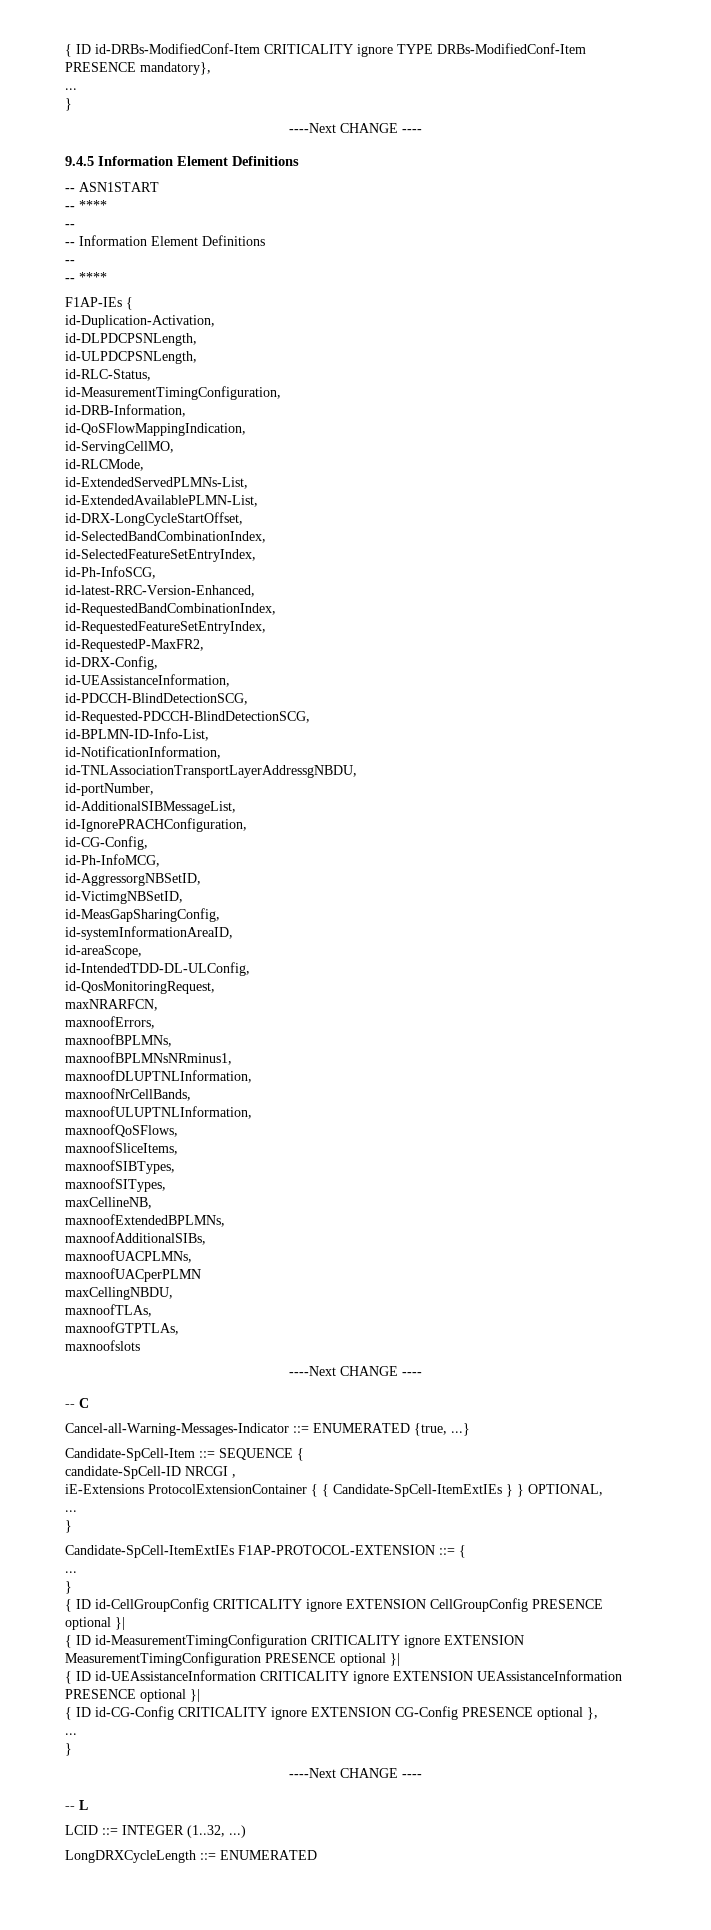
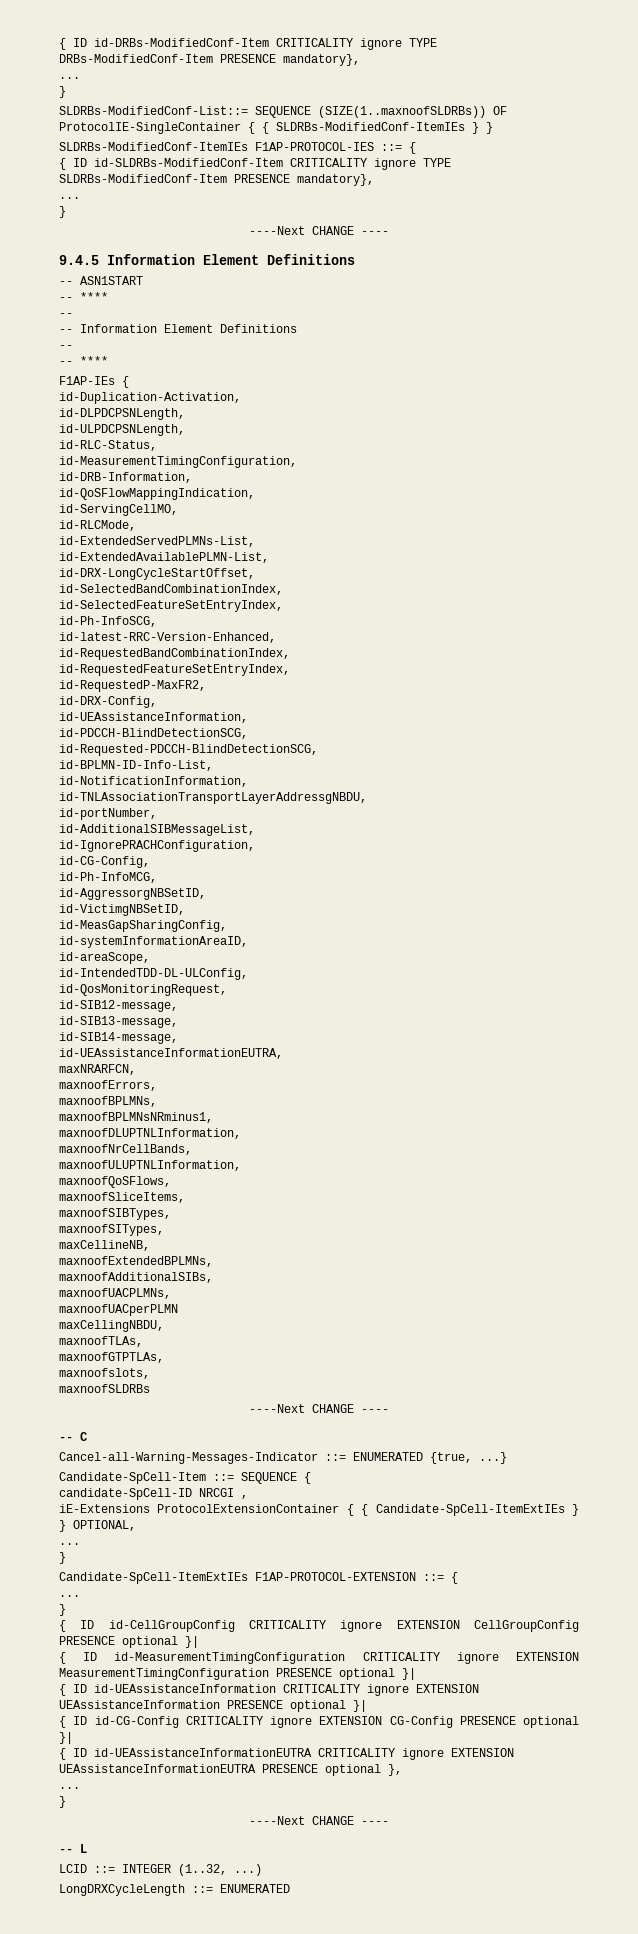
+ SLDRBs-ModifiedConf-List::= SEQUENCE (SIZE(1..maxnoofSLDRBs)) OF ProtocolIE-SingleContainer { { SLDRBs-ModifiedConf-ItemIEs } }
+ SLDRBs-ModifiedConf-ItemIEs F1AP-PROTOCOL-IES ::= {
+ { ID id-SLDRBs-ModifiedConf-Item CRITICALITY ignore TYPE SLDRBs-ModifiedConf-Item PRESENCE mandatory},
+ ...
+ }
+ id-SIB12-message,
+ id-SIB13-message,
+ id-SIB14-message,
+ id-UEAssistanceInformationEUTRA,
- maxnoofslots
+ maxnoofslots,
+ maxnoofSLDRBs
- { ID id-CG-Config CRITICALITY ignore EXTENSION CG-Config PRESENCE optional },
+ { ID id-CG-Config CRITICALITY ignore EXTENSION CG-Config PRESENCE optional }|
+ { ID id-UEAssistanceInformationEUTRA CRITICALITY ignore EXTENSION UEAssistanceInformationEUTRA PRESENCE optional },

